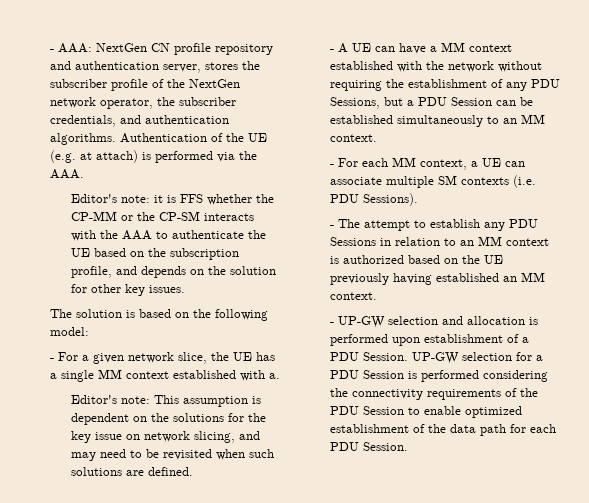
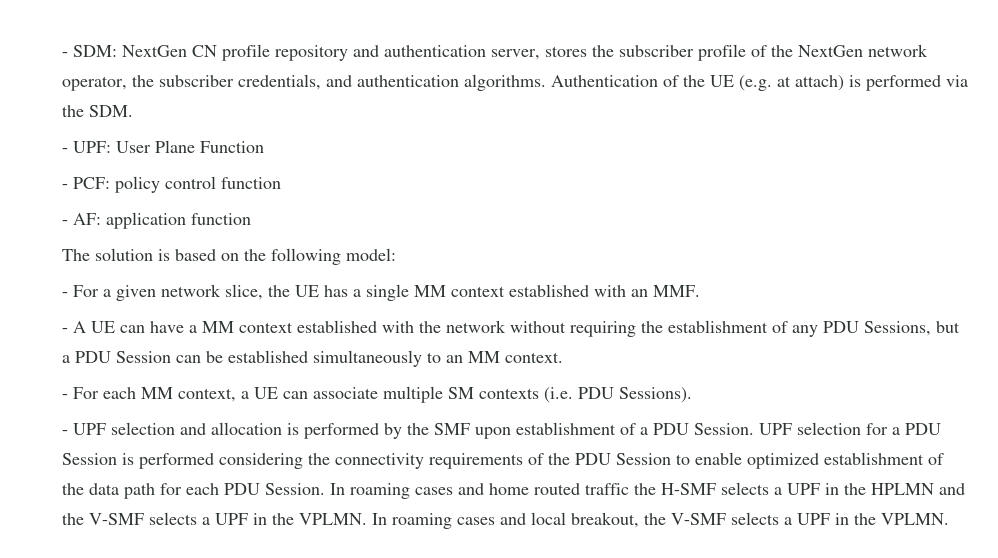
- - AAA: NextGen CN profile repository and authentication server, stores the subscriber profile of the NextGen network operator, the subscriber credentials, and authentication algorithms.
+ - SDM: NextGen CN profile repository and authentication server, stores the subscriber profile of the NextGen network operator, the subscriber credentials, and authentication algorithms.
- Authentication of the UE (e.g. at attach) is performed via the AAA.
- Editor's note: it is FFS whether the CP-MM or the CP-SM interacts with the AAA to authenticate the UE based on the subscription profile, and depends on the solution for other key issues.
+ Authentication of the UE (e.g. at attach) is performed via the SDM.
+ - UPF: User Plane Function
+ - PCF: policy control function
+ - AF: application function
- - For a given network slice, the UE has a single MM context established with a.
- Editor's note: This assumption is dependent on the solutions for the key issue on network slicing, and may need to be revisited when such solutions are defined.
+ - For a given network slice, the UE has a single MM context established with an MMF.
- - The attempt to establish any PDU Sessions in relation to an MM context is authorized based on the UE previously having established an MM context.
- - UP-GW selection and allocation is performed upon establishment of a PDU Session.
+ - UPF selection and allocation is performed by the SMF upon establishment of a PDU Session.
- UP-GW selection for a PDU Session is performed considering the connectivity requirements of the PDU Session to enable optimized establishment of the data path for each PDU Session.
+ UPF selection for a PDU Session is performed considering the connectivity requirements of the PDU Session to enable optimized establishment of the data path for each PDU Session.
+ In roaming cases and home routed traffic the H-SMF selects a UPF in the HPLMN and the V-SMF selects a UPF in the VPLMN. In roaming cases and local breakout, the V-SMF selects a UPF in the VPLMN.

